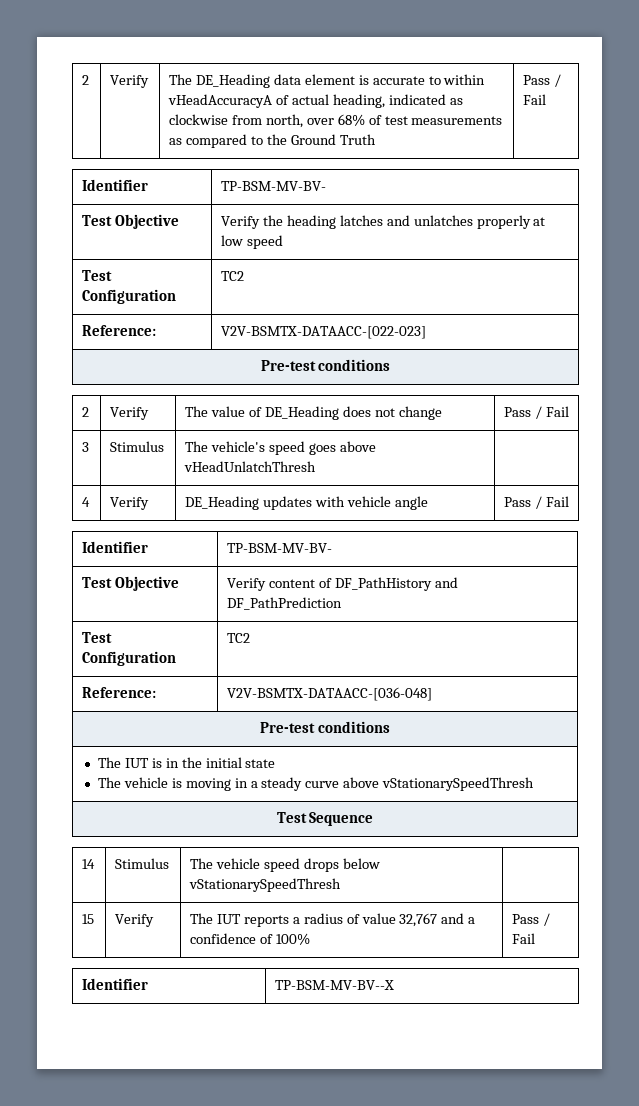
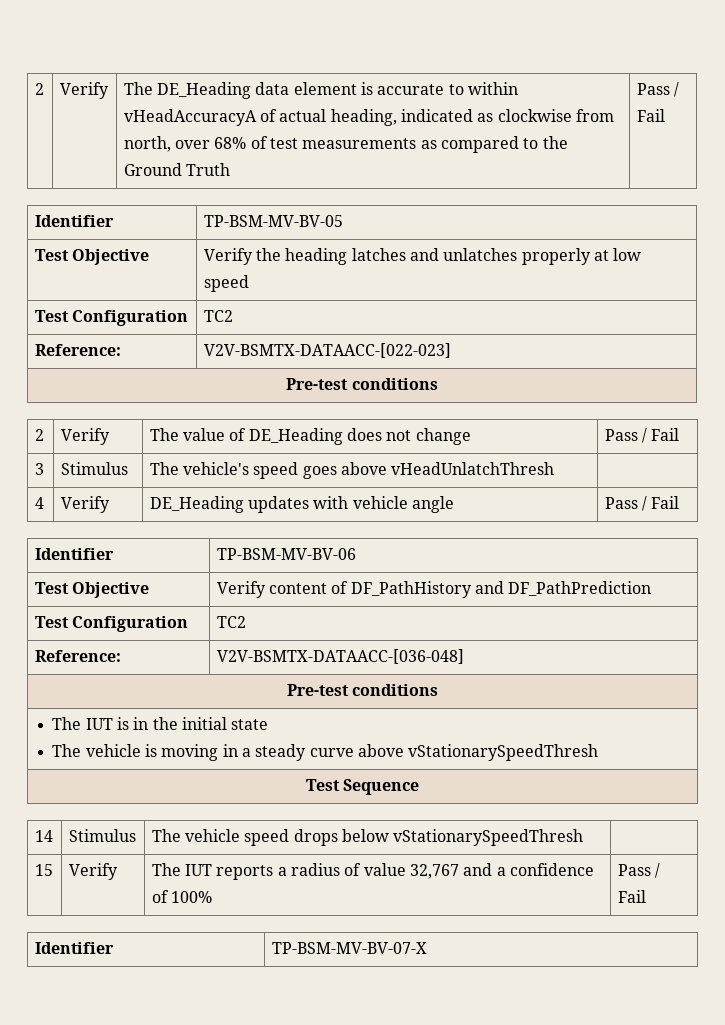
  2 | Verify | The DE_Heading data element is accurate to within vHeadAccuracyA of actual heading, indicated as clockwise from north, over 68% of test measurements as compared to the Ground Truth | Pass / Fail
- Identifier | TP-BSM-MV-BV-
+ Identifier | TP-BSM-MV-BV-05
  4 | Verify | DE_Heading updates with vehicle angle | Pass / Fail
- Identifier | TP-BSM-MV-BV-
+ Identifier | TP-BSM-MV-BV-06
- Identifier | TP-BSM-MV-BV--X
+ Identifier | TP-BSM-MV-BV-07-X

